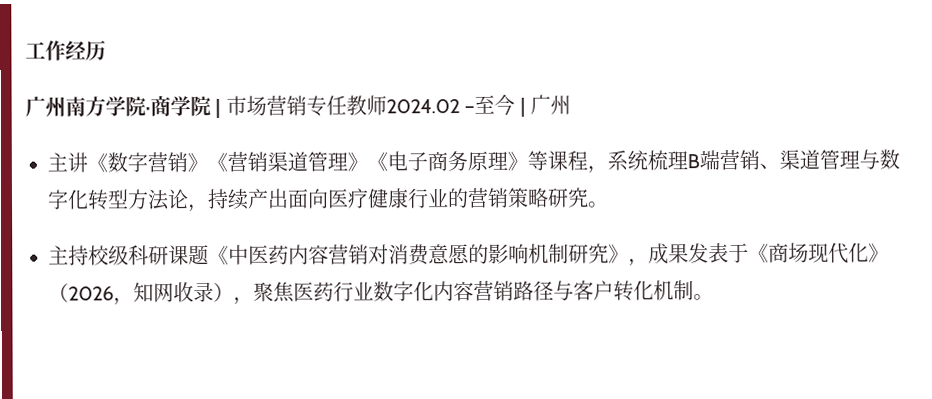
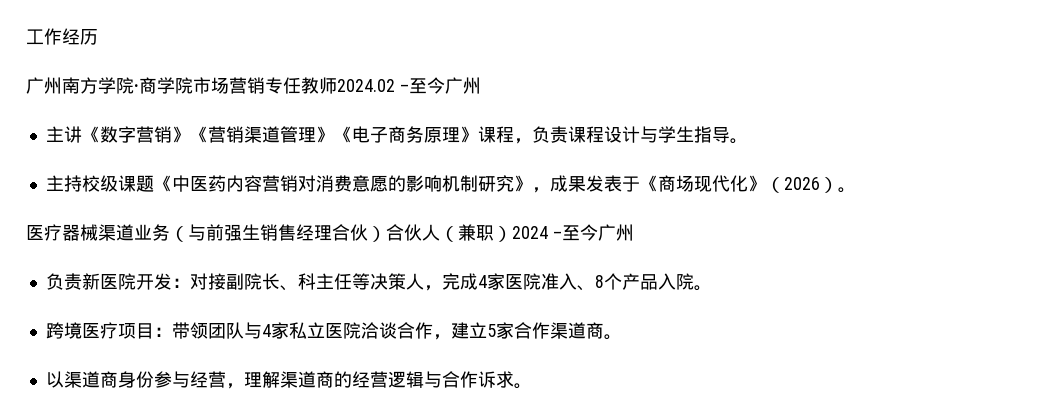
- 广州南方学院·商学院 | 市场营销专任教师2024.02 –至今 | 广州
+ 广州南方学院·商学院市场营销专任教师2024.02 –至今广州
- 主讲《数字营销》《营销渠道管理》《电子商务原理》等课程，系统梳理B端营销、渠道管理与数字化转型方法论，持续产出面向医疗健康行业的营销策略研究。
+ 主讲《数字营销》《营销渠道管理》《电子商务原理》课程，负责课程设计与学生指导。
- 主持校级科研课题《中医药内容营销对消费意愿的影响机制研究》，成果发表于《商场现代化》（2026，知网收录），聚焦医药行业数字化内容营销路径与客户转化机制。
+ 主持校级课题《中医药内容营销对消费意愿的影响机制研究》，成果发表于《商场现代化》（2026）。
+ 医疗器械渠道业务（与前强生销售经理合伙）合伙人（兼职）2024 –至今广州
+ 负责新医院开发：对接副院长、科主任等决策人，完成4家医院准入、8个产品入院。
+ 跨境医疗项目：带领团队与4家私立医院洽谈合作，建立5家合作渠道商。
+ 以渠道商身份参与经营，理解渠道商的经营逻辑与合作诉求。

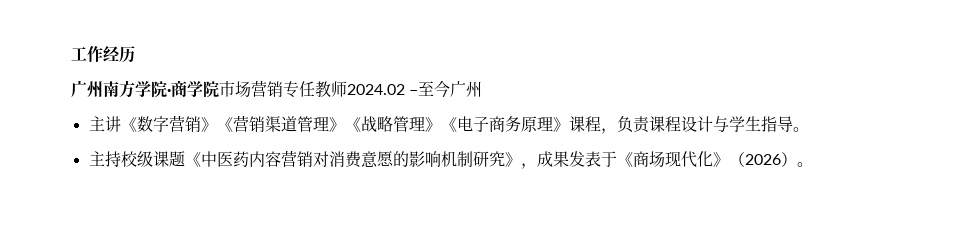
- 主讲《数字营销》《营销渠道管理》《电子商务原理》课程，负责课程设计与学生指导。
+ 主讲《数字营销》《营销渠道管理》《战略管理》《电子商务原理》课程，负责课程设计与学生指导。
- 医疗器械渠道业务（与前强生销售经理合伙）合伙人（兼职）2024 –至今广州
- 负责新医院开发：对接副院长、科主任等决策人，完成4家医院准入、8个产品入院。
- 跨境医疗项目：带领团队与4家私立医院洽谈合作，建立5家合作渠道商。
- 以渠道商身份参与经营，理解渠道商的经营逻辑与合作诉求。

